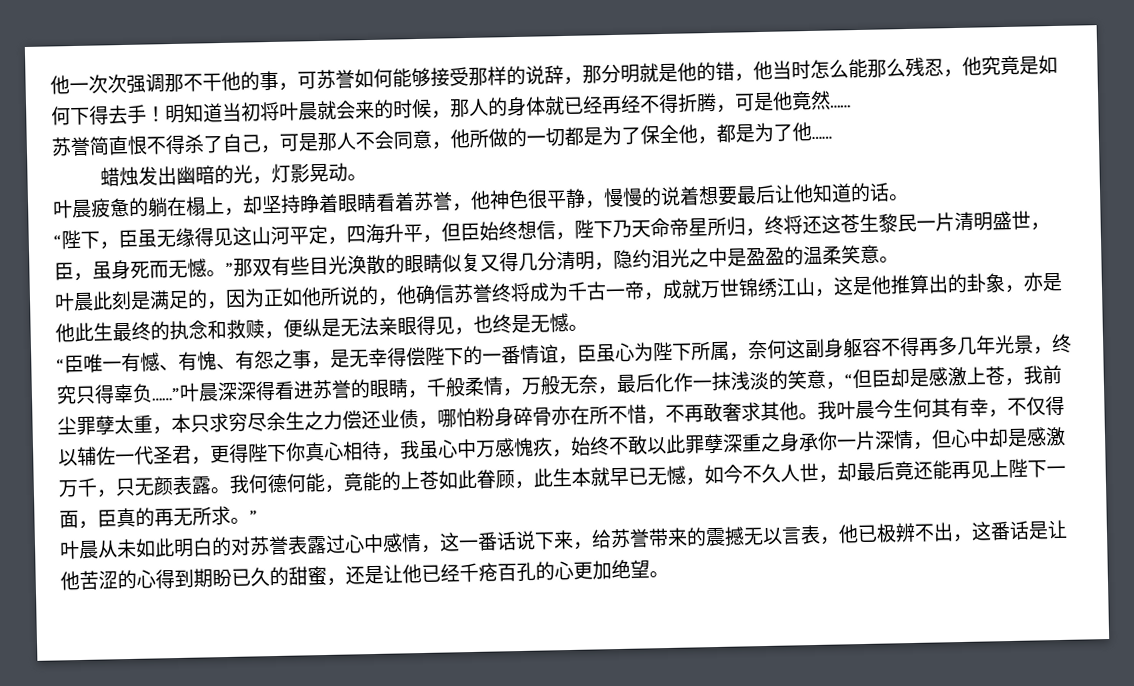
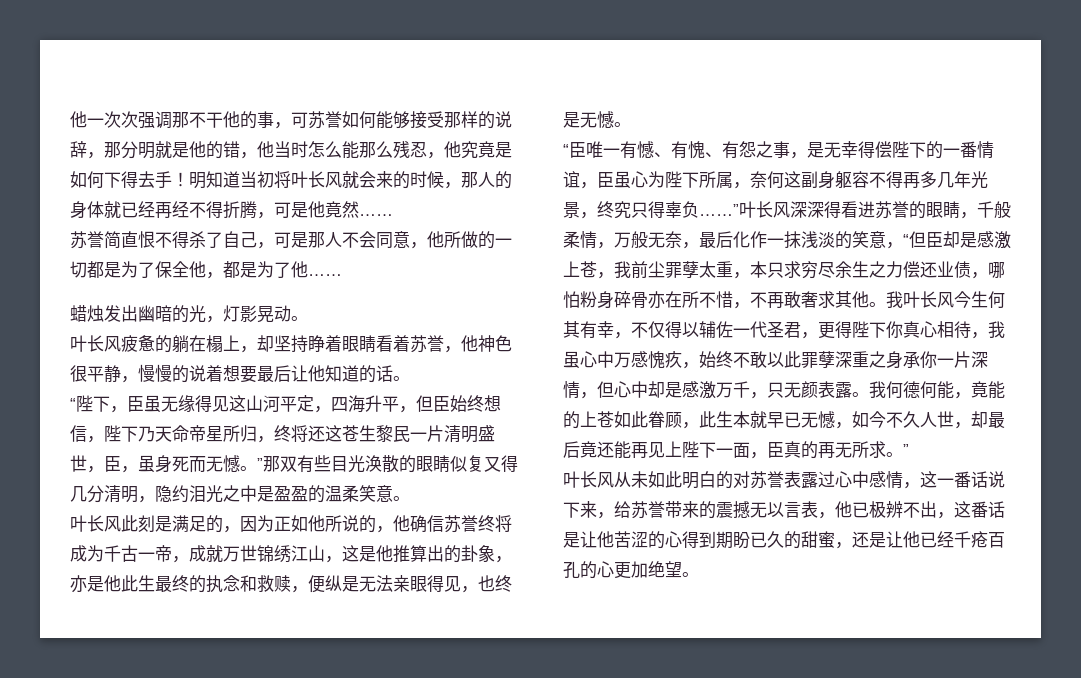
- 明知道当初将叶晨就会来的时候，那人的身体就已经再经不得折腾，可是他竟然……
+ 明知道当初将叶长风就会来的时候，那人的身体就已经再经不得折腾，可是他竟然……
- 叶晨疲惫的躺在榻上，却坚持睁着眼睛看着苏誉，他神色很平静，慢慢的说着想要最后让他知道的话。
+ 叶长风疲惫的躺在榻上，却坚持睁着眼睛看着苏誉，他神色很平静，慢慢的说着想要最后让他知道的话。
- 叶晨此刻是满足的，因为正如他所说的，他确信苏誉终将成为千古一帝，成就万世锦绣江山，这是他推算出的卦象，亦是他此生最终的执念和救赎，便纵是无法亲眼得见，也终是无憾。
+ 叶长风此刻是满足的，因为正如他所说的，他确信苏誉终将成为千古一帝，成就万世锦绣江山，这是他推算出的卦象，亦是他此生最终的执念和救赎，便纵是无法亲眼得见，也终是无憾。
- 叶晨深深得看进苏誉的眼睛，千般柔情，万般无奈，最后化作一抹浅淡的笑意，“但臣却是感激上苍，我前尘罪孽太重，本只求穷尽余生之力偿还业债，哪怕粉身碎骨亦在所不惜，不再敢奢求其他。
+ 叶长风深深得看进苏誉的眼睛，千般柔情，万般无奈，最后化作一抹浅淡的笑意，“但臣却是感激上苍，我前尘罪孽太重，本只求穷尽余生之力偿还业债，哪怕粉身碎骨亦在所不惜，不再敢奢求其他。
- 我叶晨今生何其有幸，不仅得以辅佐一代圣君，更得陛下你真心相待，我虽心中万感愧疚，始终不敢以此罪孽深重之身承你一片深情，但心中却是感激万千，只无颜表露。
+ 我叶长风今生何其有幸，不仅得以辅佐一代圣君，更得陛下你真心相待，我虽心中万感愧疚，始终不敢以此罪孽深重之身承你一片深情，但心中却是感激万千，只无颜表露。
- 叶晨从未如此明白的对苏誉表露过心中感情，这一番话说下来，给苏誉带来的震撼无以言表，他已极辨不出，这番话是让他苦涩的心得到期盼已久的甜蜜，还是让他已经千疮百孔的心更加绝望。
+ 叶长风从未如此明白的对苏誉表露过心中感情，这一番话说下来，给苏誉带来的震撼无以言表，他已极辨不出，这番话是让他苦涩的心得到期盼已久的甜蜜，还是让他已经千疮百孔的心更加绝望。

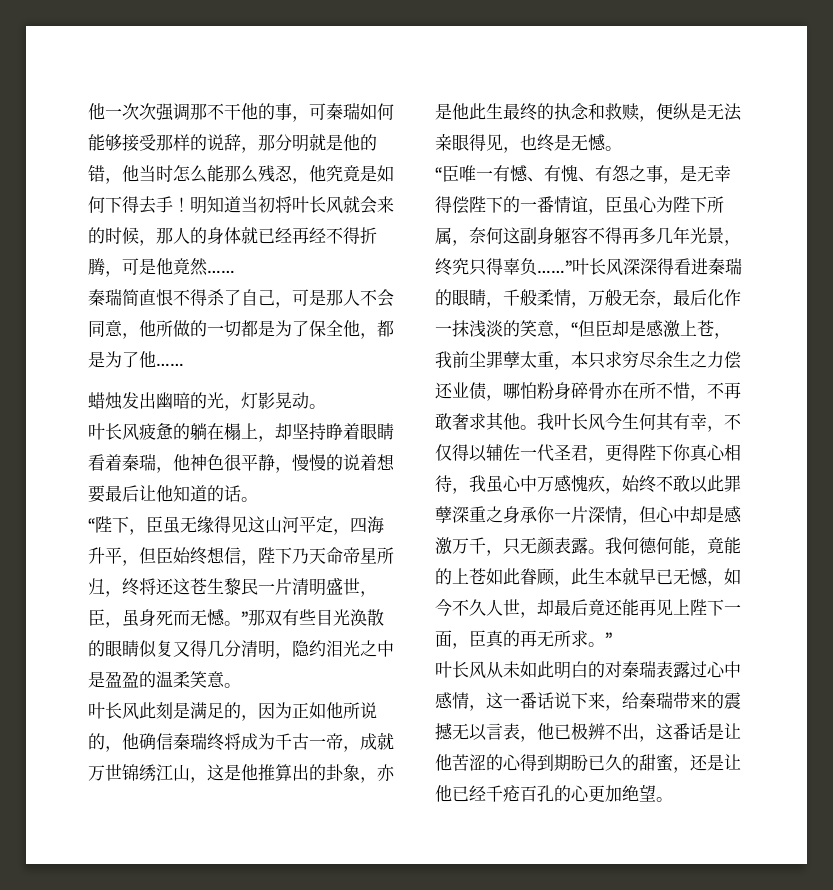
- 他一次次强调那不干他的事，可苏誉如何能够接受那样的说辞，那分明就是他的错，他当时怎么能那么残忍，他究竟是如何下得去手！
+ 他一次次强调那不干他的事，可秦瑞如何能够接受那样的说辞，那分明就是他的错，他当时怎么能那么残忍，他究竟是如何下得去手！
- 苏誉简直恨不得杀了自己，可是那人不会同意，他所做的一切都是为了保全他，都是为了他……
+ 秦瑞简直恨不得杀了自己，可是那人不会同意，他所做的一切都是为了保全他，都是为了他……
- 叶长风疲惫的躺在榻上，却坚持睁着眼睛看着苏誉，他神色很平静，慢慢的说着想要最后让他知道的话。
+ 叶长风疲惫的躺在榻上，却坚持睁着眼睛看着秦瑞，他神色很平静，慢慢的说着想要最后让他知道的话。
- 叶长风此刻是满足的，因为正如他所说的，他确信苏誉终将成为千古一帝，成就万世锦绣江山，这是他推算出的卦象，亦是他此生最终的执念和救赎，便纵是无法亲眼得见，也终是无憾。
+ 叶长风此刻是满足的，因为正如他所说的，他确信秦瑞终将成为千古一帝，成就万世锦绣江山，这是他推算出的卦象，亦是他此生最终的执念和救赎，便纵是无法亲眼得见，也终是无憾。
- 叶长风深深得看进苏誉的眼睛，千般柔情，万般无奈，最后化作一抹浅淡的笑意，“但臣却是感激上苍，我前尘罪孽太重，本只求穷尽余生之力偿还业债，哪怕粉身碎骨亦在所不惜，不再敢奢求其他。
+ 叶长风深深得看进秦瑞的眼睛，千般柔情，万般无奈，最后化作一抹浅淡的笑意，“但臣却是感激上苍，我前尘罪孽太重，本只求穷尽余生之力偿还业债，哪怕粉身碎骨亦在所不惜，不再敢奢求其他。
- 叶长风从未如此明白的对苏誉表露过心中感情，这一番话说下来，给苏誉带来的震撼无以言表，他已极辨不出，这番话是让他苦涩的心得到期盼已久的甜蜜，还是让他已经千疮百孔的心更加绝望。
+ 叶长风从未如此明白的对秦瑞表露过心中感情，这一番话说下来，给秦瑞带来的震撼无以言表，他已极辨不出，这番话是让他苦涩的心得到期盼已久的甜蜜，还是让他已经千疮百孔的心更加绝望。

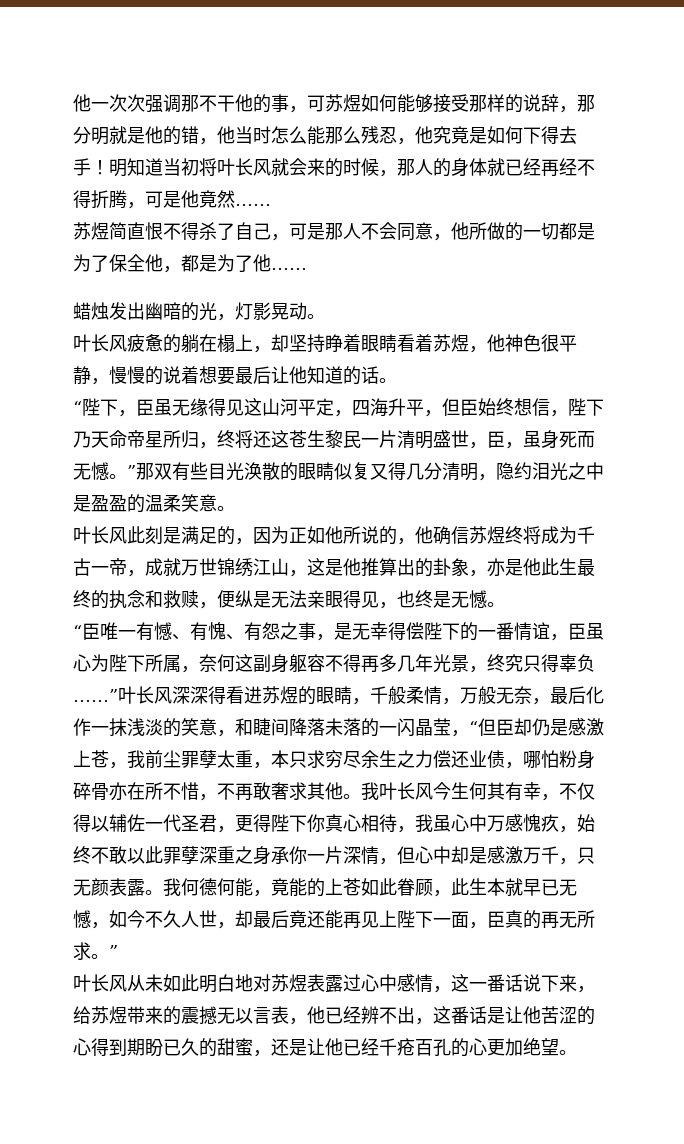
- 他一次次强调那不干他的事，可秦瑞如何能够接受那样的说辞，那分明就是他的错，他当时怎么能那么残忍，他究竟是如何下得去手！
+ 他一次次强调那不干他的事，可苏煜如何能够接受那样的说辞，那分明就是他的错，他当时怎么能那么残忍，他究竟是如何下得去手！
- 秦瑞简直恨不得杀了自己，可是那人不会同意，他所做的一切都是为了保全他，都是为了他……
+ 苏煜简直恨不得杀了自己，可是那人不会同意，他所做的一切都是为了保全他，都是为了他……
- 叶长风疲惫的躺在榻上，却坚持睁着眼睛看着秦瑞，他神色很平静，慢慢的说着想要最后让他知道的话。
+ 叶长风疲惫的躺在榻上，却坚持睁着眼睛看着苏煜，他神色很平静，慢慢的说着想要最后让他知道的话。
- 叶长风此刻是满足的，因为正如他所说的，他确信秦瑞终将成为千古一帝，成就万世锦绣江山，这是他推算出的卦象，亦是他此生最终的执念和救赎，便纵是无法亲眼得见，也终是无憾。
+ 叶长风此刻是满足的，因为正如他所说的，他确信苏煜终将成为千古一帝，成就万世锦绣江山，这是他推算出的卦象，亦是他此生最终的执念和救赎，便纵是无法亲眼得见，也终是无憾。
- 叶长风深深得看进秦瑞的眼睛，千般柔情，万般无奈，最后化作一抹浅淡的笑意，“但臣却是感激上苍，我前尘罪孽太重，本只求穷尽余生之力偿还业债，哪怕粉身碎骨亦在所不惜，不再敢奢求其他。
+ 叶长风深深得看进苏煜的眼睛，千般柔情，万般无奈，最后化作一抹浅淡的笑意，和睫间降落未落的一闪晶莹，“但臣却仍是感激上苍，我前尘罪孽太重，本只求穷尽余生之力偿还业债，哪怕粉身碎骨亦在所不惜，不再敢奢求其他。
- 叶长风从未如此明白的对秦瑞表露过心中感情，这一番话说下来，给秦瑞带来的震撼无以言表，他已极辨不出，这番话是让他苦涩的心得到期盼已久的甜蜜，还是让他已经千疮百孔的心更加绝望。
+ 叶长风从未如此明白地对苏煜表露过心中感情，这一番话说下来，给苏煜带来的震撼无以言表，他已经辨不出，这番话是让他苦涩的心得到期盼已久的甜蜜，还是让他已经千疮百孔的心更加绝望。

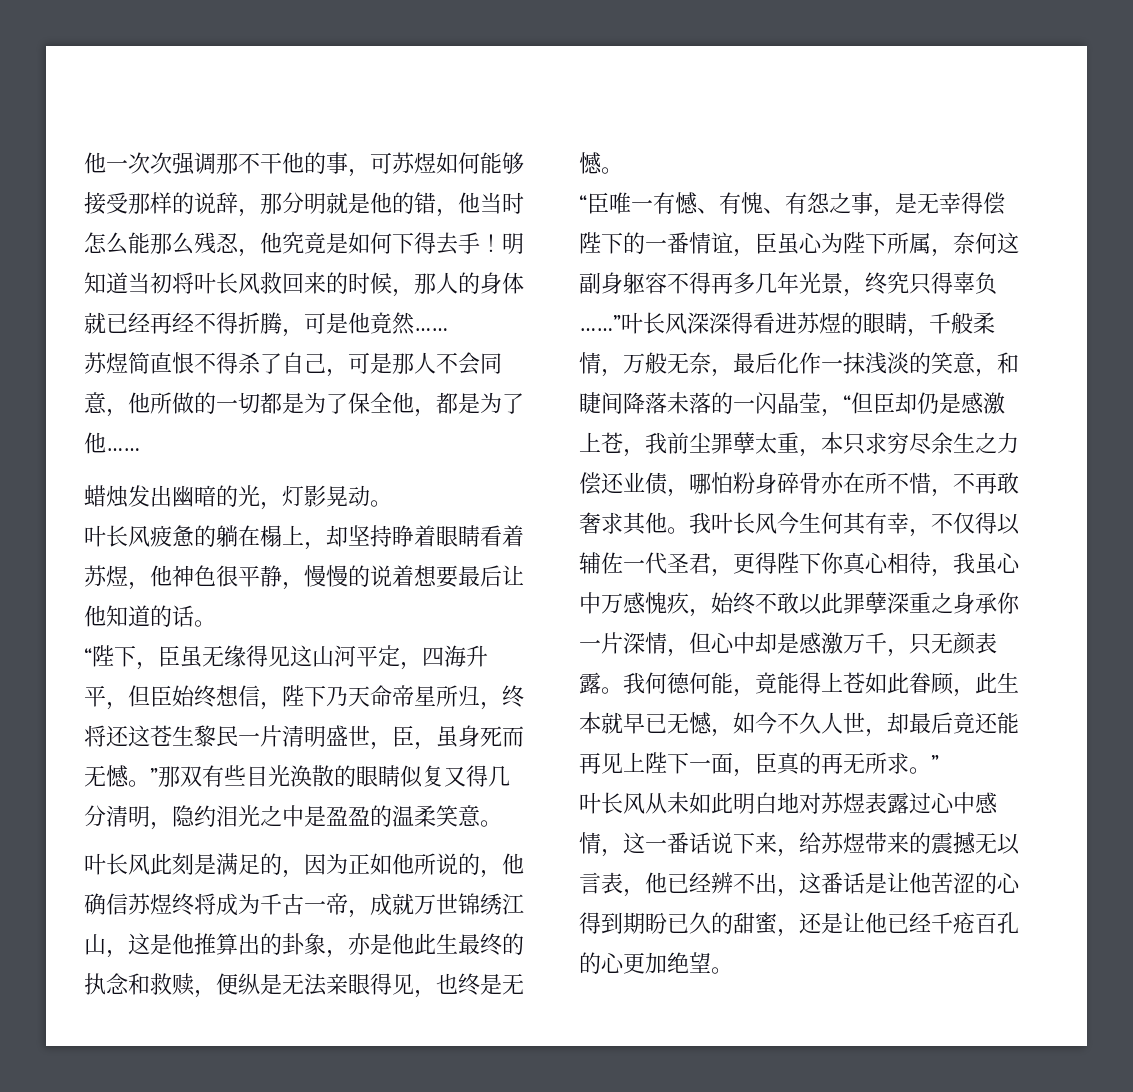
- 明知道当初将叶长风就会来的时候，那人的身体就已经再经不得折腾，可是他竟然……
+ 明知道当初将叶长风救回来的时候，那人的身体就已经再经不得折腾，可是他竟然……
- 我何德何能，竟能的上苍如此眷顾，此生本就早已无憾，如今不久人世，却最后竟还能再见上陛下一面，臣真的再无所求。”
+ 我何德何能，竟能得上苍如此眷顾，此生本就早已无憾，如今不久人世，却最后竟还能再见上陛下一面，臣真的再无所求。”

